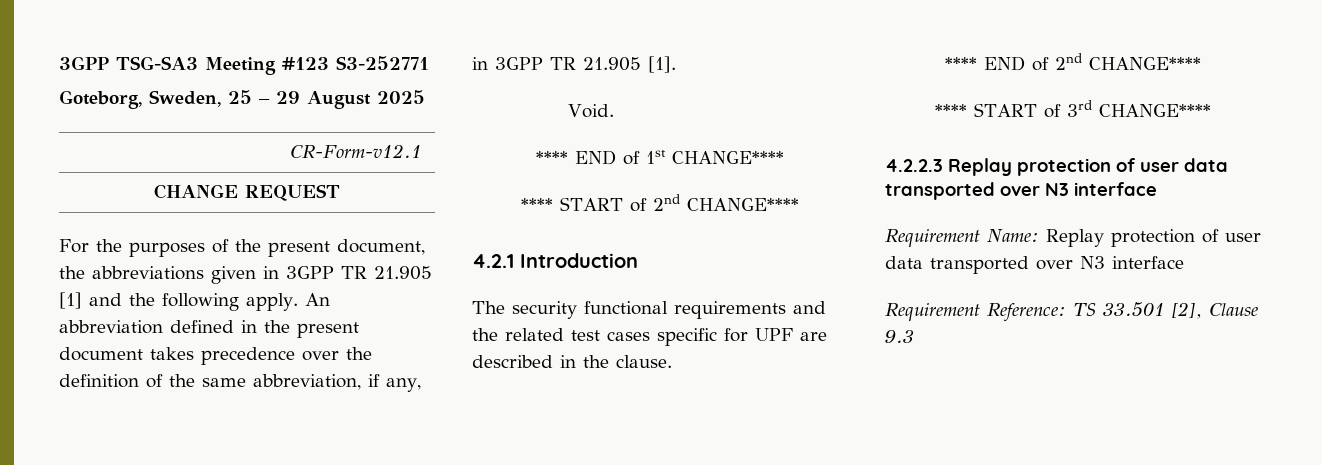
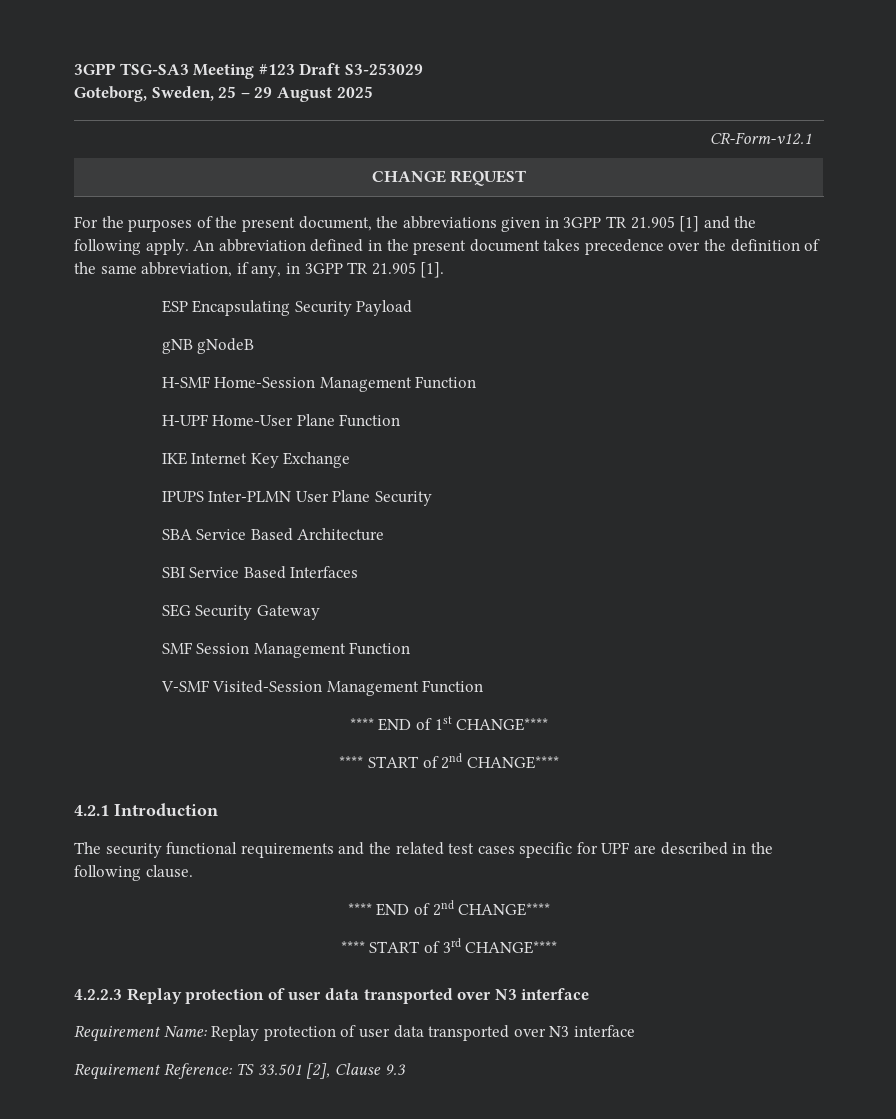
- 3GPP TSG-SA3 Meeting #123 S3-252771
+ 3GPP TSG-SA3 Meeting #123 Draft S3-253029
- Void.
+ ESP Encapsulating Security Payload
+ gNB gNodeB
+ H-SMF Home-Session Management Function
+ H-UPF Home-User Plane Function
+ IKE Internet Key Exchange
+ IPUPS Inter-PLMN User Plane Security
+ SBA Service Based Architecture
+ SBI Service Based Interfaces
+ SEG Security Gateway
+ SMF Session Management Function
+ V-SMF Visited-Session Management Function
- The security functional requirements and the related test cases specific for UPF are described in the clause.
+ The security functional requirements and the related test cases specific for UPF are described in the following clause.

